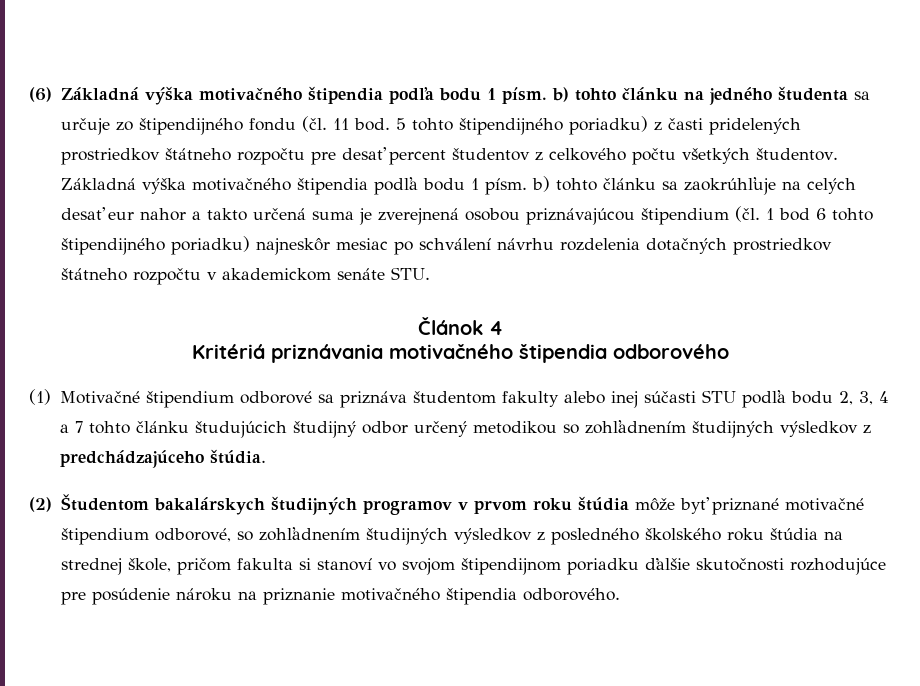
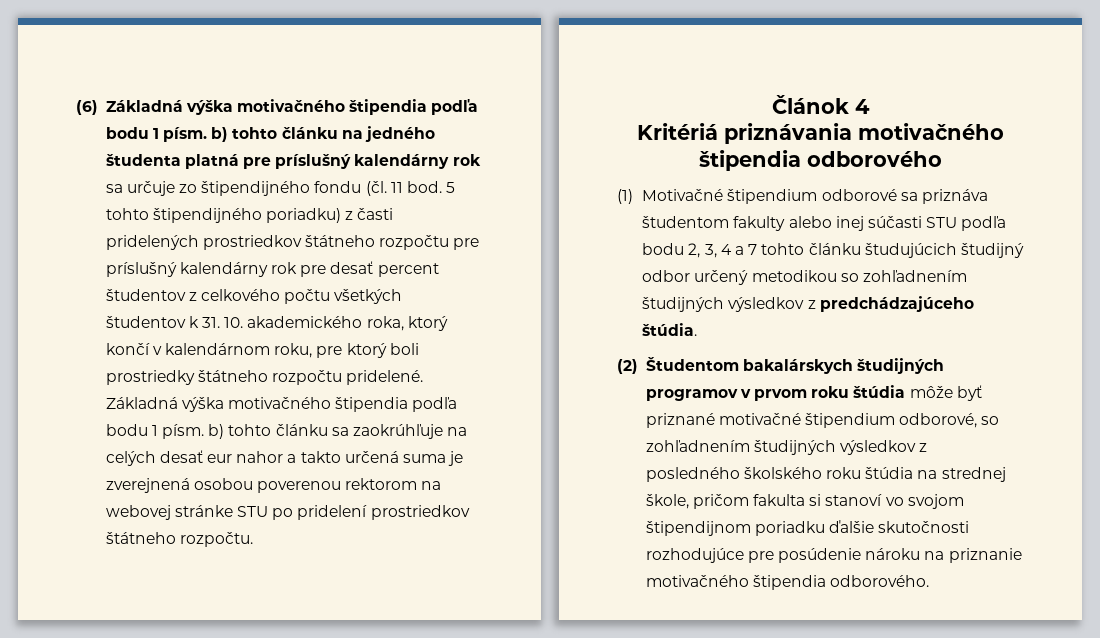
- (6) Základná výška motivačného štipendia podľa bodu 1 písm. b) tohto článku na jedného študenta sa určuje zo štipendijného fondu (čl. 11 bod.
+ (6) Základná výška motivačného štipendia podľa bodu 1 písm. b) tohto článku na jedného študenta platná pre príslušný kalendárny rok sa určuje zo štipendijného fondu (čl. 11 bod.
- 5 tohto štipendijného poriadku) z časti pridelených prostriedkov štátneho rozpočtu pre desať percent študentov z celkového počtu všetkých študentov.
+ 5 tohto štipendijného poriadku) z časti pridelených prostriedkov štátneho rozpočtu pre príslušný kalendárny rok pre desať percent študentov z celkového počtu všetkých študentov k 31. 10. akademického roka, ktorý končí v kalendárnom roku, pre ktorý boli prostriedky štátneho rozpočtu pridelené.
- Základná výška motivačného štipendia podľa bodu 1 písm. b) tohto článku sa zaokrúhľuje na celých desať eur nahor a takto určená suma je zverejnená osobou priznávajúcou štipendium (čl. 1 bod 6 tohto štipendijného poriadku) najneskôr mesiac po schválení návrhu rozdelenia dotačných prostriedkov štátneho rozpočtu v akademickom senáte STU.
+ Základná výška motivačného štipendia podľa bodu 1 písm. b) tohto článku sa zaokrúhľuje na celých desať eur nahor a takto určená suma je zverejnená osobou poverenou rektorom na webovej stránke STU po pridelení prostriedkov štátneho rozpočtu.

